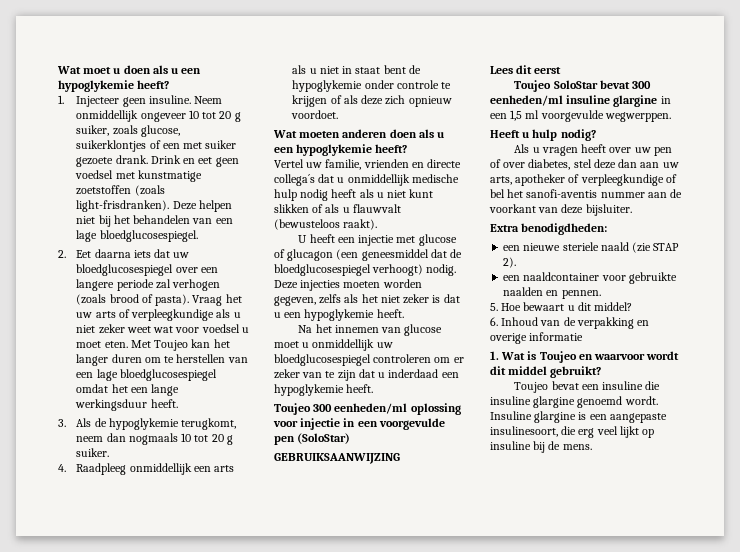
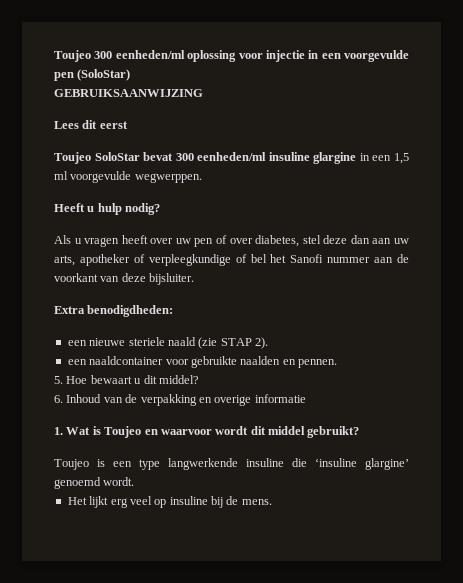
- Wat moet u doen als u een hypoglykemie heeft?
- 1. Injecteer geen insuline. Neem onmiddellijk ongeveer 10 tot 20 g suiker, zoals glucose, suikerklontjes of een met suiker gezoete drank. Drink en eet geen voedsel met kunstmatige zoetstoffen (zoals light-frisdranken). Deze helpen niet bij het behandelen van een lage bloedglucosespiegel.
- 2. Eet daarna iets dat uw bloedglucosespiegel over een langere periode zal verhogen (zoals brood of pasta). Vraag het uw arts of verpleegkundige als u niet zeker weet wat voor voedsel u moet eten. Met Toujeo kan het langer duren om te herstellen van een lage bloedglucosespiegel omdat het een lange werkingsduur heeft.
- 3. Als de hypoglykemie terugkomt, neem dan nogmaals 10 tot 20 g suiker.
- 4. Raadpleeg onmiddellijk een arts als u niet in staat bent de hypoglykemie onder controle te krijgen of als deze zich opnieuw voordoet.
- Wat moeten anderen doen als u een hypoglykemie heeft?
- Vertel uw familie, vrienden en directe collega´s dat u onmiddellijk medische hulp nodig heeft als u niet kunt slikken of als u flauwvalt (bewusteloos raakt).
- U heeft een injectie met glucose of glucagon (een geneesmiddel dat de bloedglucosespiegel verhoogt) nodig. Deze injecties moeten worden gegeven, zelfs als het niet zeker is dat u een hypoglykemie heeft.
- Na het innemen van glucose moet u onmiddellijk uw bloedglucosespiegel controleren om er zeker van te zijn dat u inderdaad een hypoglykemie heeft.
- Als u vragen heeft over uw pen of over diabetes, stel deze dan aan uw arts, apotheker of verpleegkundige of bel het sanofi-aventis nummer aan de voorkant van deze bijsluiter.
+ Als u vragen heeft over uw pen of over diabetes, stel deze dan aan uw arts, apotheker of verpleegkundige of bel het Sanofi nummer aan de voorkant van deze bijsluiter.
- Toujeo bevat een insuline die insuline glargine genoemd wordt. Insuline glargine is een aangepaste insulinesoort, die erg veel lijkt op insuline bij de mens.
+ Toujeo is een type langwerkende insuline die ‘insuline glargine’ genoemd wordt.
+ Het lijkt erg veel op insuline bij de mens.

